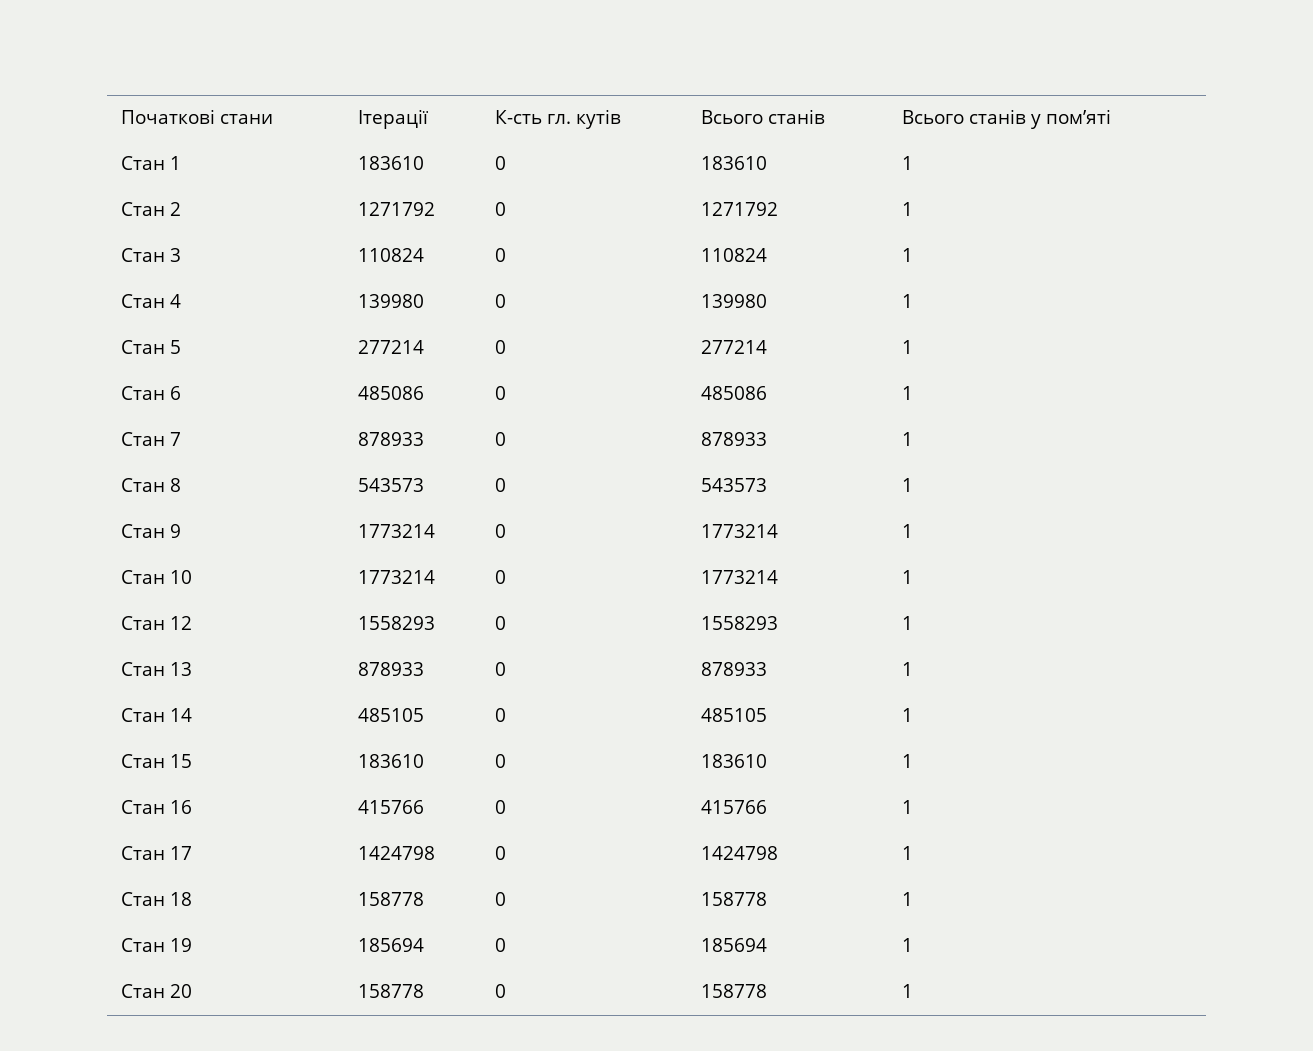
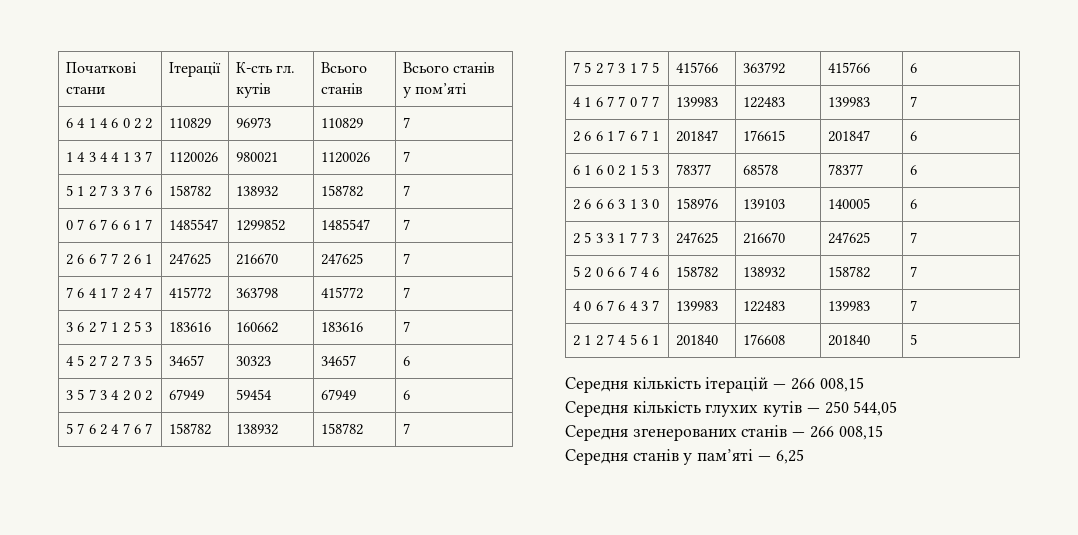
- Стан 1 | 183610 | 0 | 183610 | 1
- Стан 2 | 1271792 | 0 | 1271792 | 1
- Стан 3 | 110824 | 0 | 110824 | 1
- Стан 4 | 139980 | 0 | 139980 | 1
- Стан 5 | 277214 | 0 | 277214 | 1
- Стан 6 | 485086 | 0 | 485086 | 1
- Стан 7 | 878933 | 0 | 878933 | 1
- Стан 8 | 543573 | 0 | 543573 | 1
- Стан 9 | 1773214 | 0 | 1773214 | 1
- Стан 10 | 1773214 | 0 | 1773214 | 1
- Стан 12 | 1558293 | 0 | 1558293 | 1
- Стан 13 | 878933 | 0 | 878933 | 1
- Стан 14 | 485105 | 0 | 485105 | 1
- Стан 15 | 183610 | 0 | 183610 | 1
- Стан 16 | 415766 | 0 | 415766 | 1
- Стан 17 | 1424798 | 0 | 1424798 | 1
- Стан 18 | 158778 | 0 | 158778 | 1
- Стан 19 | 185694 | 0 | 185694 | 1
- Стан 20 | 158778 | 0 | 158778 | 1
+ 6 4 1 4 6 0 2 2 | 110829 | 96973 | 110829 | 7
+ 1 4 3 4 4 1 3 7 | 1120026 | 980021 | 1120026 | 7
+ 5 1 2 7 3 3 7 6 | 158782 | 138932 | 158782 | 7
+ 0 7 6 7 6 6 1 7 | 1485547 | 1299852 | 1485547 | 7
+ 2 6 6 7 7 2 6 1 | 247625 | 216670 | 247625 | 7
+ 7 6 4 1 7 2 4 7 | 415772 | 363798 | 415772 | 7
+ 3 6 2 7 1 2 5 3 | 183616 | 160662 | 183616 | 7
+ 4 5 2 7 2 7 3 5 | 34657 | 30323 | 34657 | 6
+ 3 5 7 3 4 2 0 2 | 67949 | 59454 | 67949 | 6
+ 5 7 6 2 4 7 6 7 | 158782 | 138932 | 158782 | 7
+ 7 5 2 7 3 1 7 5 | 415766 | 363792 | 415766 | 6
+ 4 1 6 7 7 0 7 7 | 139983 | 122483 | 139983 | 7
+ 2 6 6 1 7 6 7 1 | 201847 | 176615 | 201847 | 6
+ 6 1 6 0 2 1 5 3 | 78377 | 68578 | 78377 | 6
+ 2 6 6 6 3 1 3 0 | 158976 | 139103 | 140005 | 6
+ 2 5 3 3 1 7 7 3 | 247625 | 216670 | 247625 | 7
+ 5 2 0 6 6 7 4 6 | 158782 | 138932 | 158782 | 7
+ 4 0 6 7 6 4 3 7 | 139983 | 122483 | 139983 | 7
+ 2 1 2 7 4 5 6 1 | 201840 | 176608 | 201840 | 5
+ Середня кількість ітерацій — 266 008,15
+ Середня кількість глухих кутів — 250 544,05
+ Середня згенерованих станів — 266 008,15
+ Середня станів у пам’яті — 6,25

